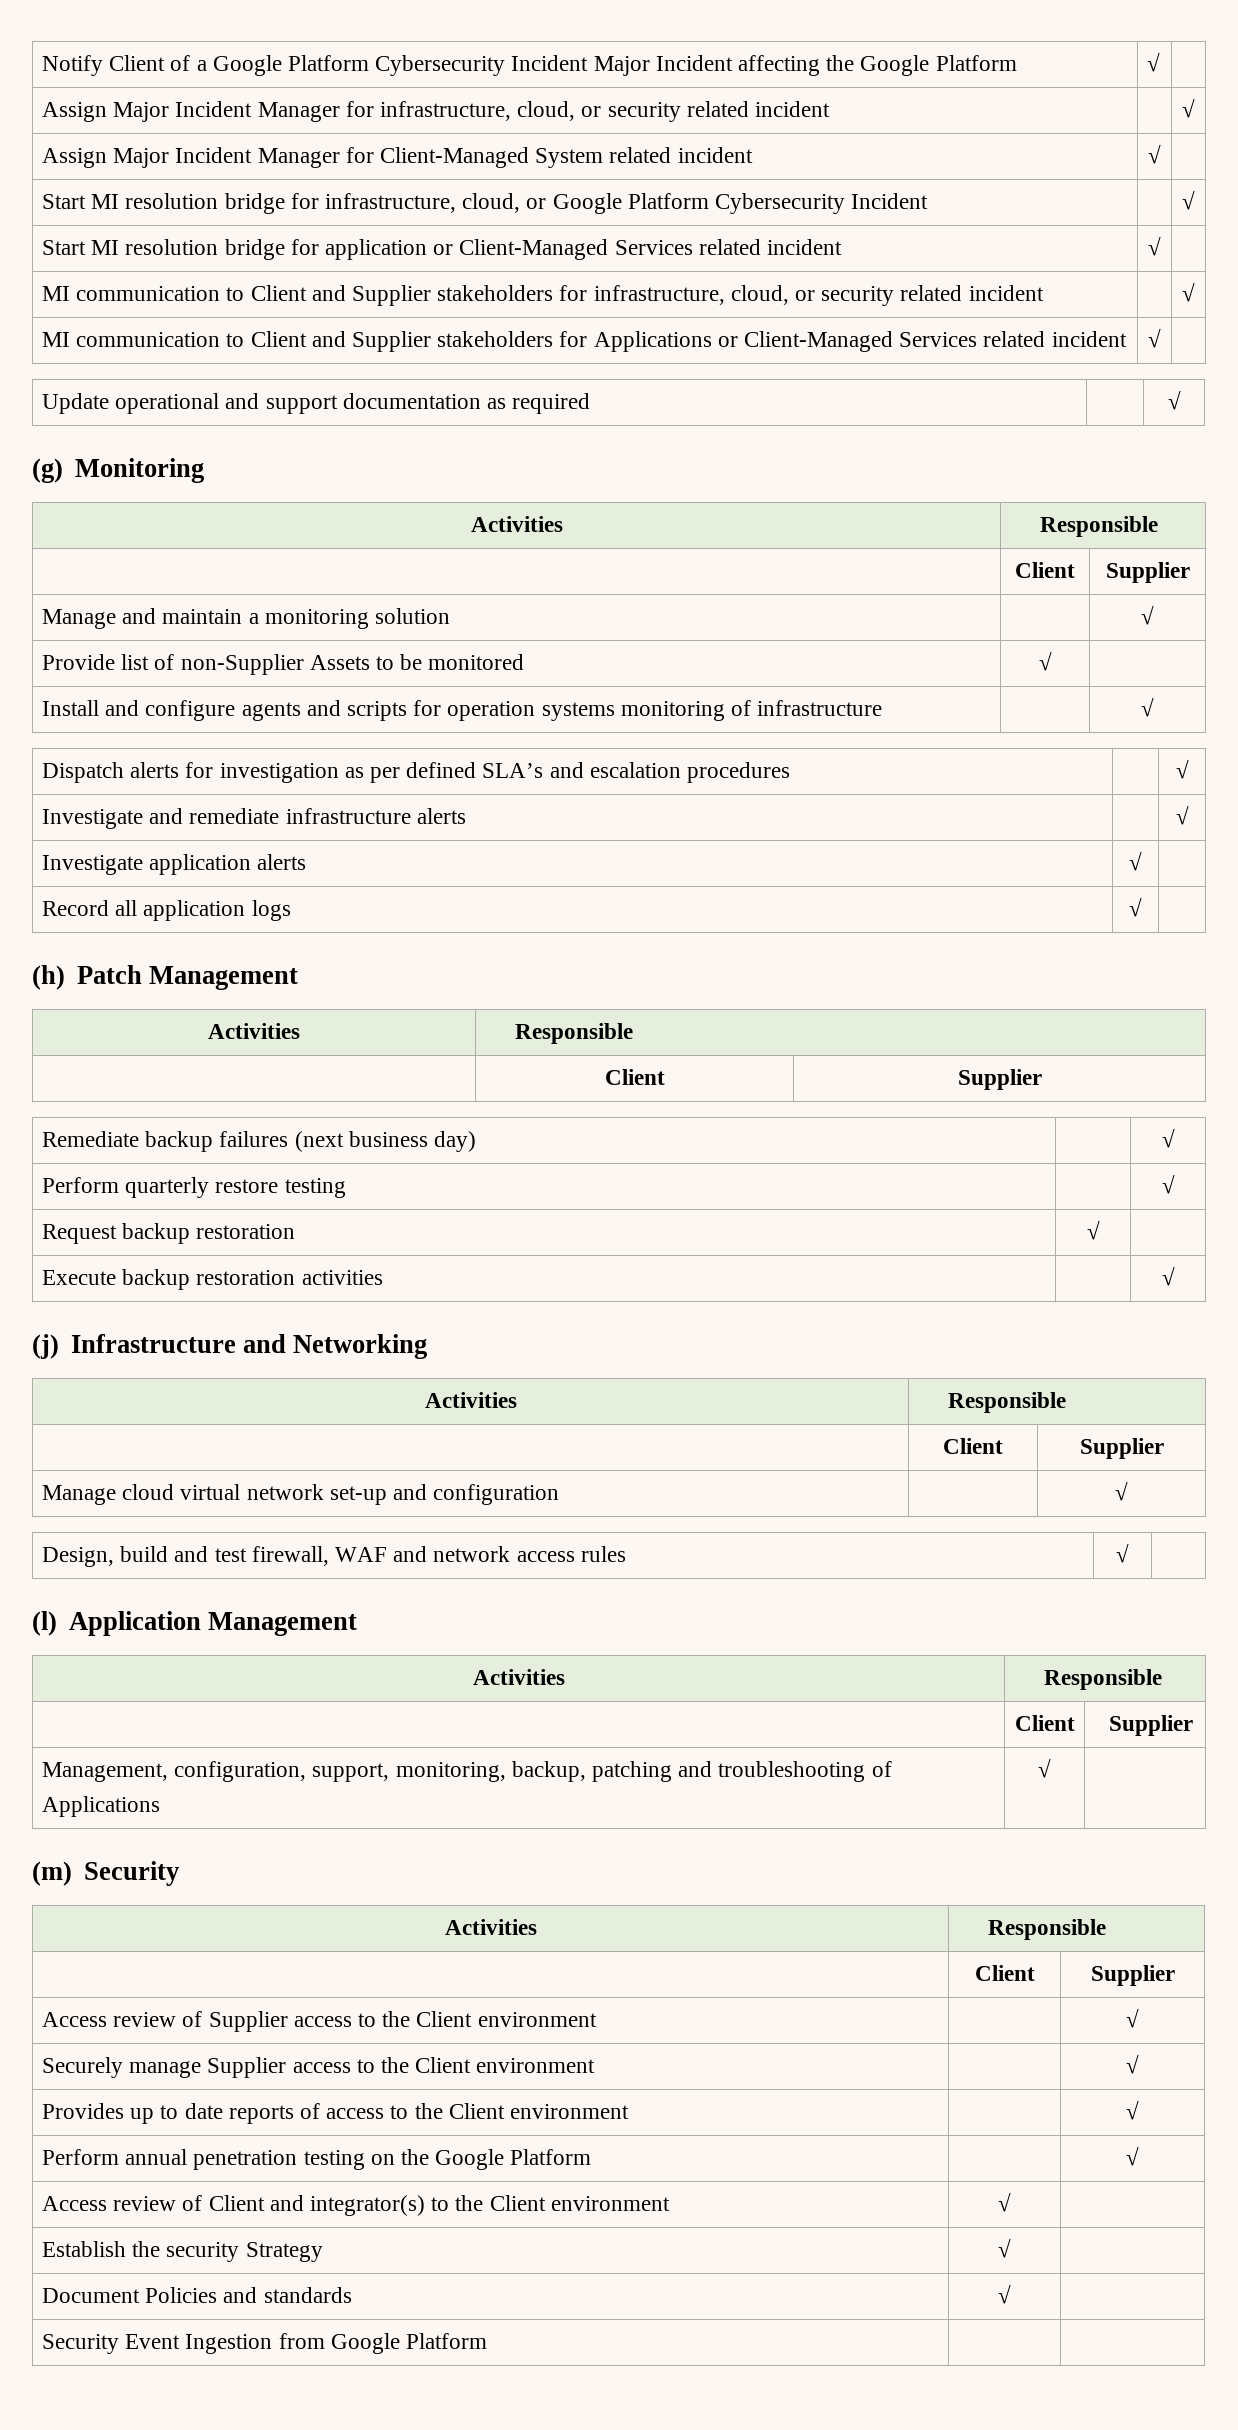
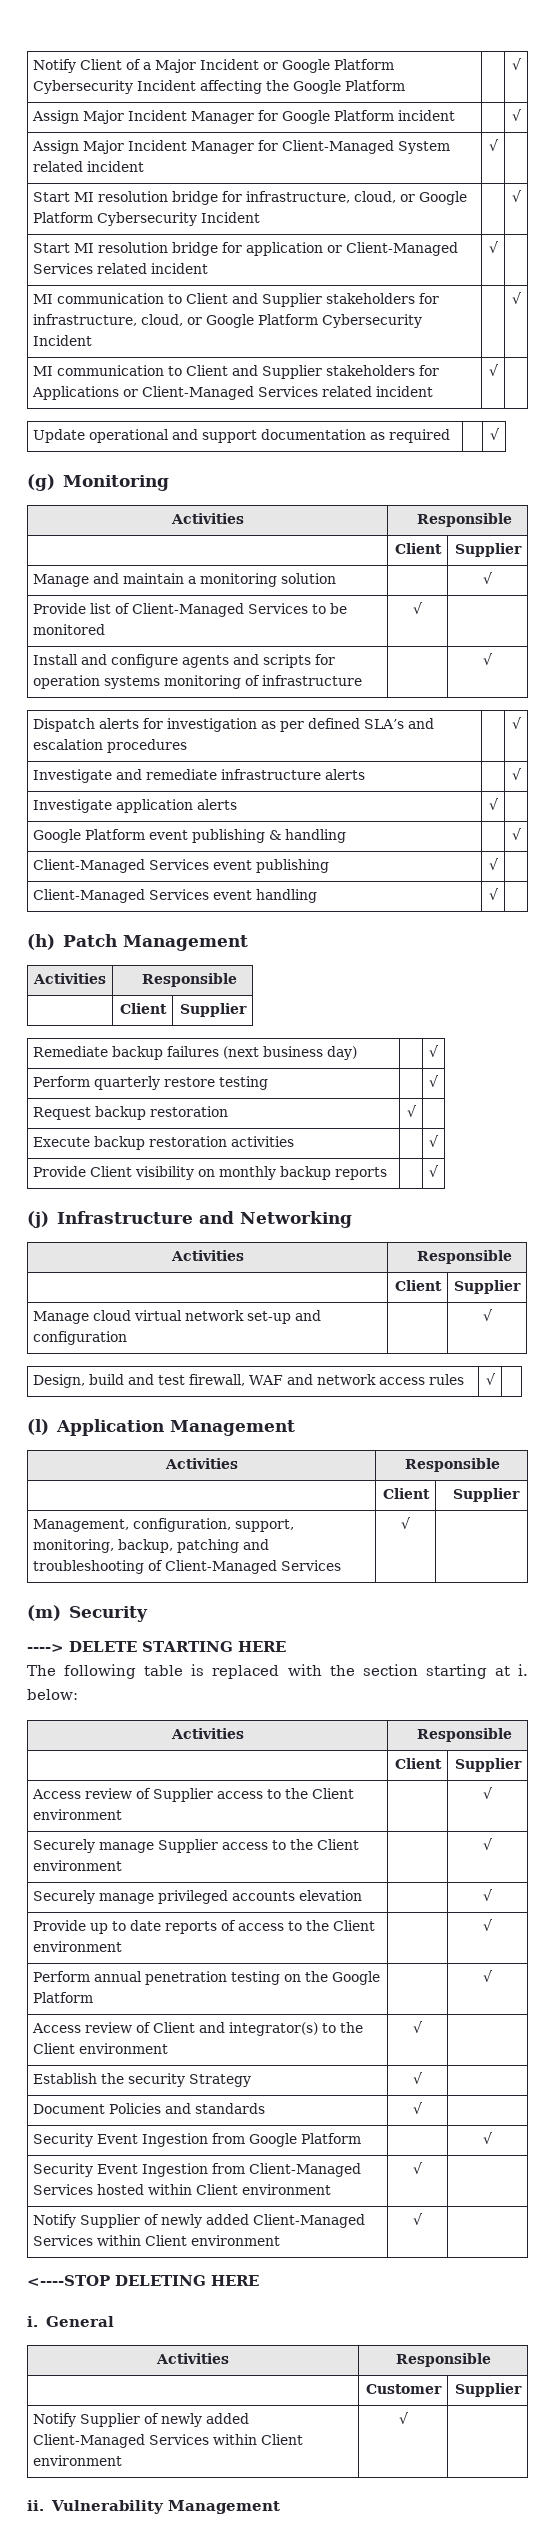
- Notify Client of a Google Platform Cybersecurity Incident Major Incident affecting the Google Platform | √ |
- Assign Major Incident Manager for infrastructure, cloud, or security related incident | | √
+ Notify Client of a Major Incident or Google Platform Cybersecurity Incident affecting the Google Platform | | √
+ Assign Major Incident Manager for Google Platform incident | | √
- MI communication to Client and Supplier stakeholders for infrastructure, cloud, or security related incident | | √
+ MI communication to Client and Supplier stakeholders for infrastructure, cloud, or Google Platform Cybersecurity Incident | | √
- Provide list of non-Supplier Assets to be monitored | √ |
+ Provide list of Client-Managed Services to be monitored | √ |
- Record all application logs | √ |
+ Google Platform event publishing & handling | | √
+ Client-Managed Services event publishing | √ |
+ Client-Managed Services event handling | √ |
+ Provide Client visibility on monthly backup reports | | √
- Management, configuration, support, monitoring, backup, patching and troubleshooting of Applications | √ |
+ Management, configuration, support, monitoring, backup, patching and troubleshooting of Client-Managed Services | √ |
+ ----> DELETE STARTING HERE
+ The following table is replaced with the section starting at i. below:
- Provides up to date reports of access to the Client environment | | √
+ Securely manage privileged accounts elevation | | √
+ Provide up to date reports of access to the Client environment | | √
- Security Event Ingestion from Google Platform | |
+ Security Event Ingestion from Google Platform | | √
+ Security Event Ingestion from Client-Managed Services hosted within Client environment | √ |
+ Notify Supplier of newly added Client-Managed Services within Client environment | √ |
+ <----STOP DELETING HERE
+ i. General
+ Activities | Responsible
+ | Customer | Supplier
+ Notify Supplier of newly added Client-Managed Services within Client environment | √ |
+ ii. Vulnerability Management

